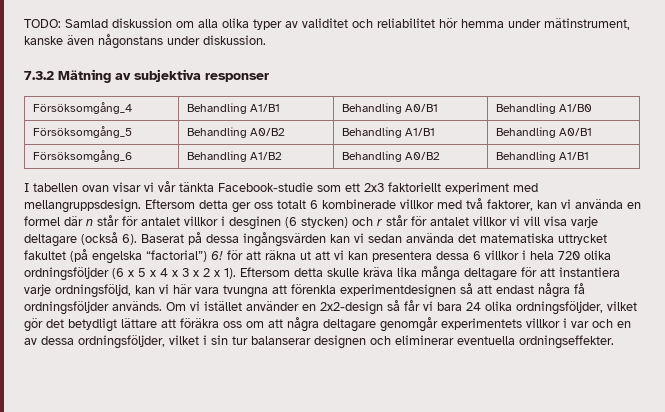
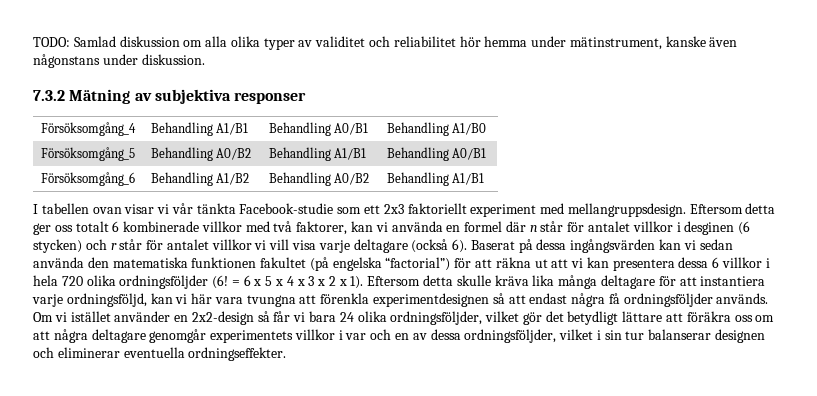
- Baserat på dessa ingångsvärden kan vi sedan använda det matematiska uttrycket fakultet (på engelska “factorial”) 6! för att räkna ut att vi kan presentera dessa 6 villkor i hela 720 olika ordningsföljder (6 x 5 x 4 x 3 x 2 x 1).
+ Baserat på dessa ingångsvärden kan vi sedan använda den matematiska funktionen fakultet (på engelska “factorial”) för att räkna ut att vi kan presentera dessa 6 villkor i hela 720 olika ordningsföljder (6! = 6 x 5 x 4 x 3 x 2 x 1).

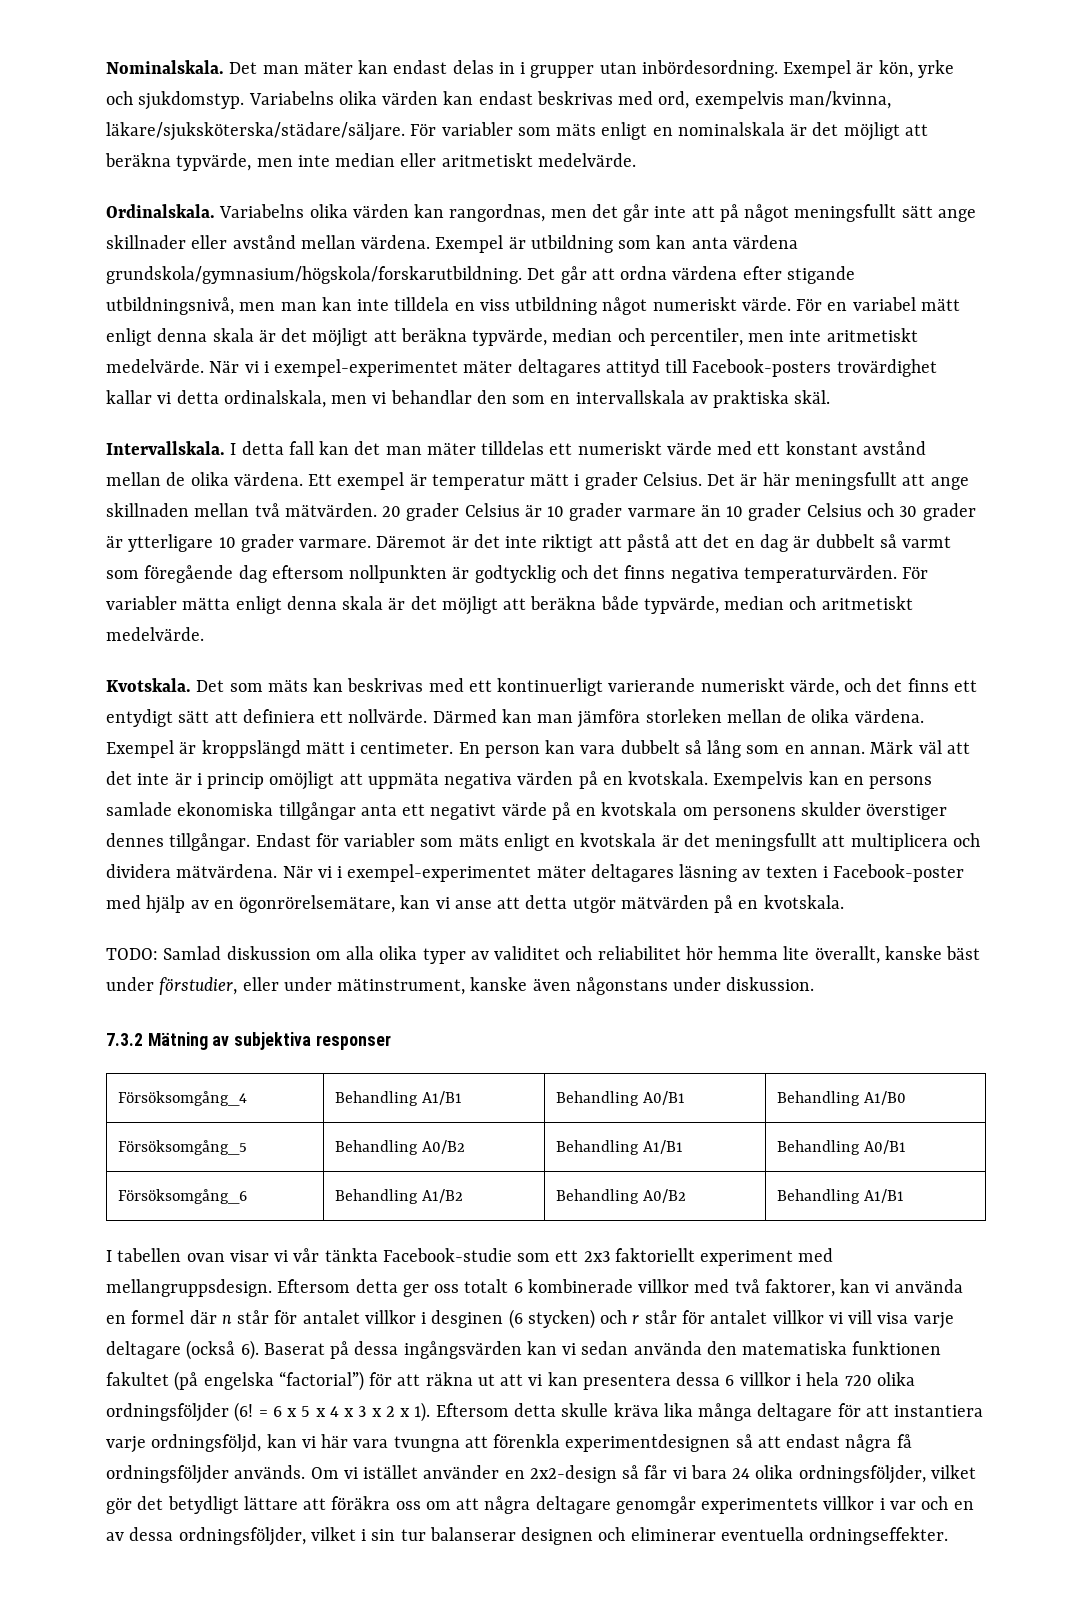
+ Nominalskala. Det man mäter kan endast delas in i grupper utan inbördesordning. Exempel är kön, yrke och sjukdomstyp. Variabelns olika värden kan endast beskrivas med ord, exempelvis man/kvinna, läkare/sjuksköterska/städare/säljare. För variabler som mäts enligt en nominalskala är det möjligt att beräkna typvärde, men inte median eller aritmetiskt medelvärde.
+ Ordinalskala. Variabelns olika värden kan rangordnas, men det går inte att på något meningsfullt sätt ange skillnader eller avstånd mellan värdena. Exempel är utbildning som kan anta värdena grundskola/gymnasium/högskola/forskarutbildning. Det går att ordna värdena efter stigande utbildningsnivå, men man kan inte tilldela en viss utbildning något numeriskt värde. För en variabel mätt enligt denna skala är det möjligt att beräkna typvärde, median och percentiler, men inte aritmetiskt medelvärde. När vi i exempel-experimentet mäter deltagares attityd till Facebook-posters trovärdighet kallar vi detta ordinalskala, men vi behandlar den som en intervallskala av praktiska skäl.
+ Intervallskala. I detta fall kan det man mäter tilldelas ett numeriskt värde med ett konstant avstånd mellan de olika värdena. Ett exempel är temperatur mätt i grader Celsius. Det är här meningsfullt att ange skillnaden mellan två mätvärden. 20 grader Celsius är 10 grader varmare än 10 grader Celsius och 30 grader är ytterligare 10 grader varmare. Däremot är det inte riktigt att påstå att det en dag är dubbelt så varmt som föregående dag eftersom nollpunkten är godtycklig och det finns negativa temperaturvärden. För variabler mätta enligt denna skala är det möjligt att beräkna både typvärde, median och aritmetiskt medelvärde.
+ Kvotskala. Det som mäts kan beskrivas med ett kontinuerligt varierande numeriskt värde, och det finns ett entydigt sätt att definiera ett nollvärde. Därmed kan man jämföra storleken mellan de olika värdena. Exempel är kroppslängd mätt i centimeter. En person kan vara dubbelt så lång som en annan. Märk väl att det inte är i princip omöjligt att uppmäta negativa värden på en kvotskala. Exempelvis kan en persons samlade ekonomiska tillgångar anta ett negativt värde på en kvotskala om personens skulder överstiger dennes tillgångar. Endast för variabler som mäts enligt en kvotskala är det meningsfullt att multiplicera och dividera mätvärdena. När vi i exempel-experimentet mäter deltagares läsning av texten i Facebook-poster med hjälp av en ögonrörelsemätare, kan vi anse att detta utgör mätvärden på en kvotskala.
- TODO: Samlad diskussion om alla olika typer av validitet och reliabilitet hör hemma under mätinstrument, kanske även någonstans under diskussion.
+ TODO: Samlad diskussion om alla olika typer av validitet och reliabilitet hör hemma lite överallt, kanske bäst under förstudier, eller under mätinstrument, kanske även någonstans under diskussion.

